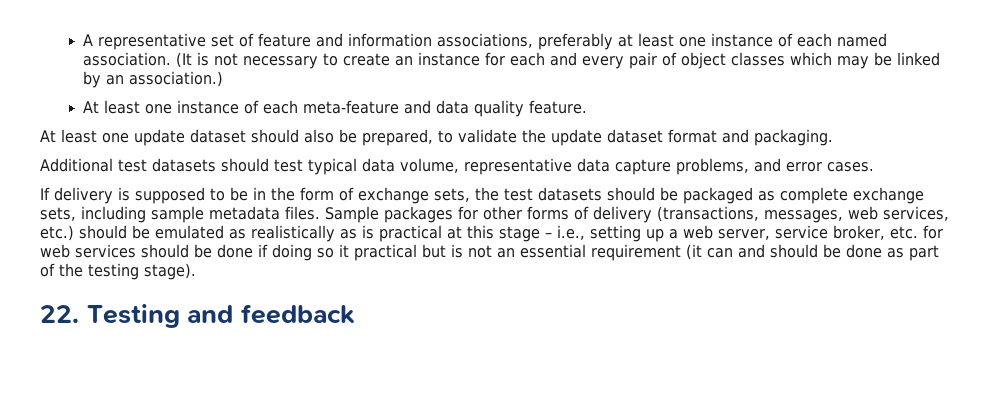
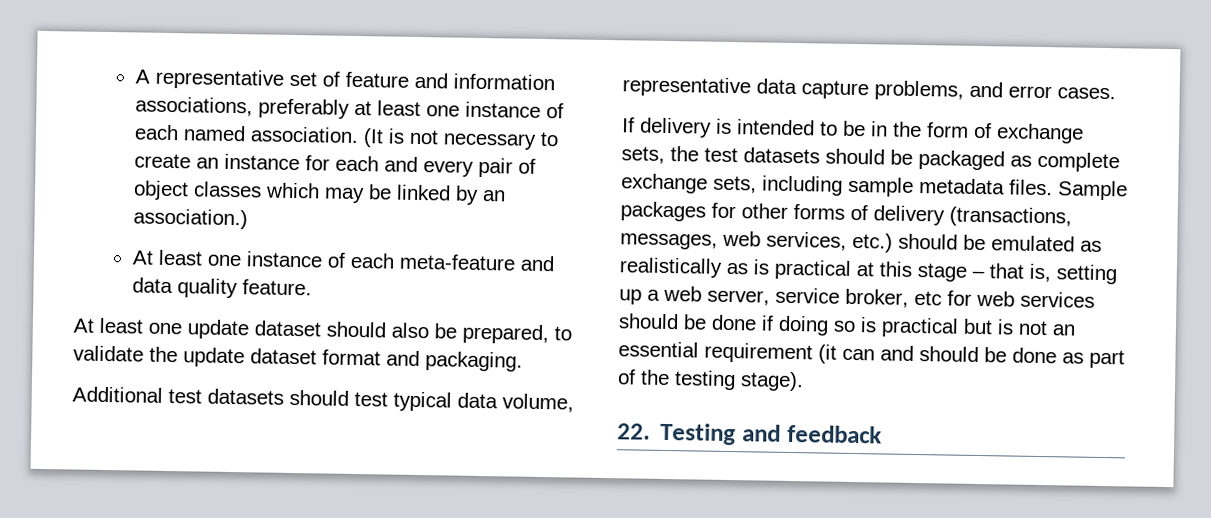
- If delivery is supposed to be in the form of exchange sets, the test datasets should be packaged as complete exchange sets, including sample metadata files.
+ If delivery is intended to be in the form of exchange sets, the test datasets should be packaged as complete exchange sets, including sample metadata files.
- Sample packages for other forms of delivery (transactions, messages, web services, etc.) should be emulated as realistically as is practical at this stage – i.e., setting up a web server, service broker, etc. for web services should be done if doing so it practical but is not an essential requirement (it can and should be done as part of the testing stage).
+ Sample packages for other forms of delivery (transactions, messages, web services, etc.) should be emulated as realistically as is practical at this stage – that is, setting up a web server, service broker, etc for web services should be done if doing so is practical but is not an essential requirement (it can and should be done as part of the testing stage).

